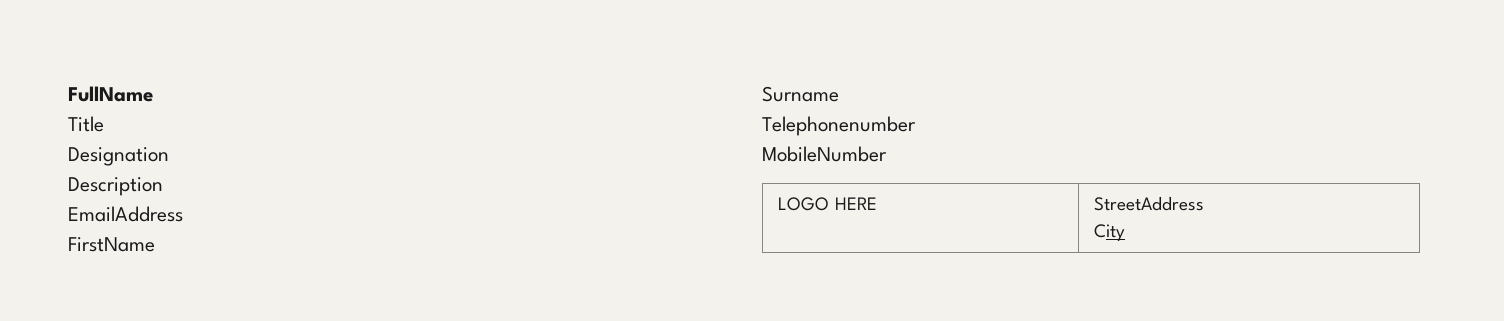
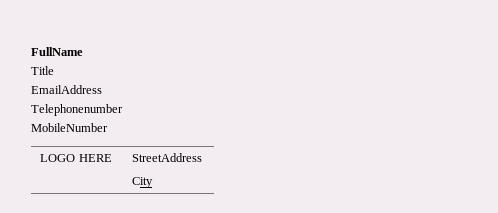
- Designation
- Description
- FirstName
- Surname

